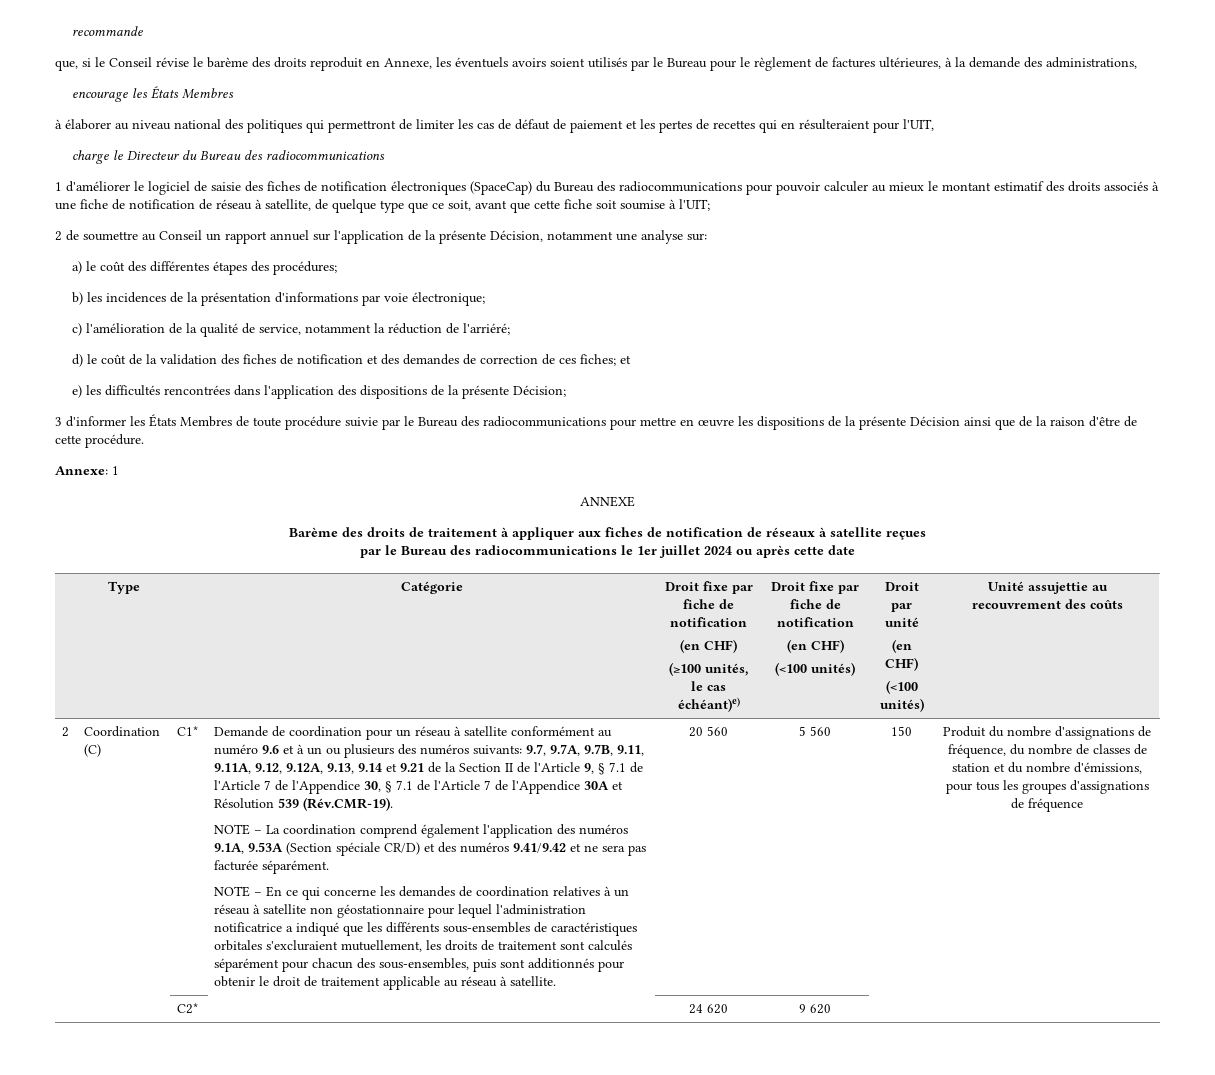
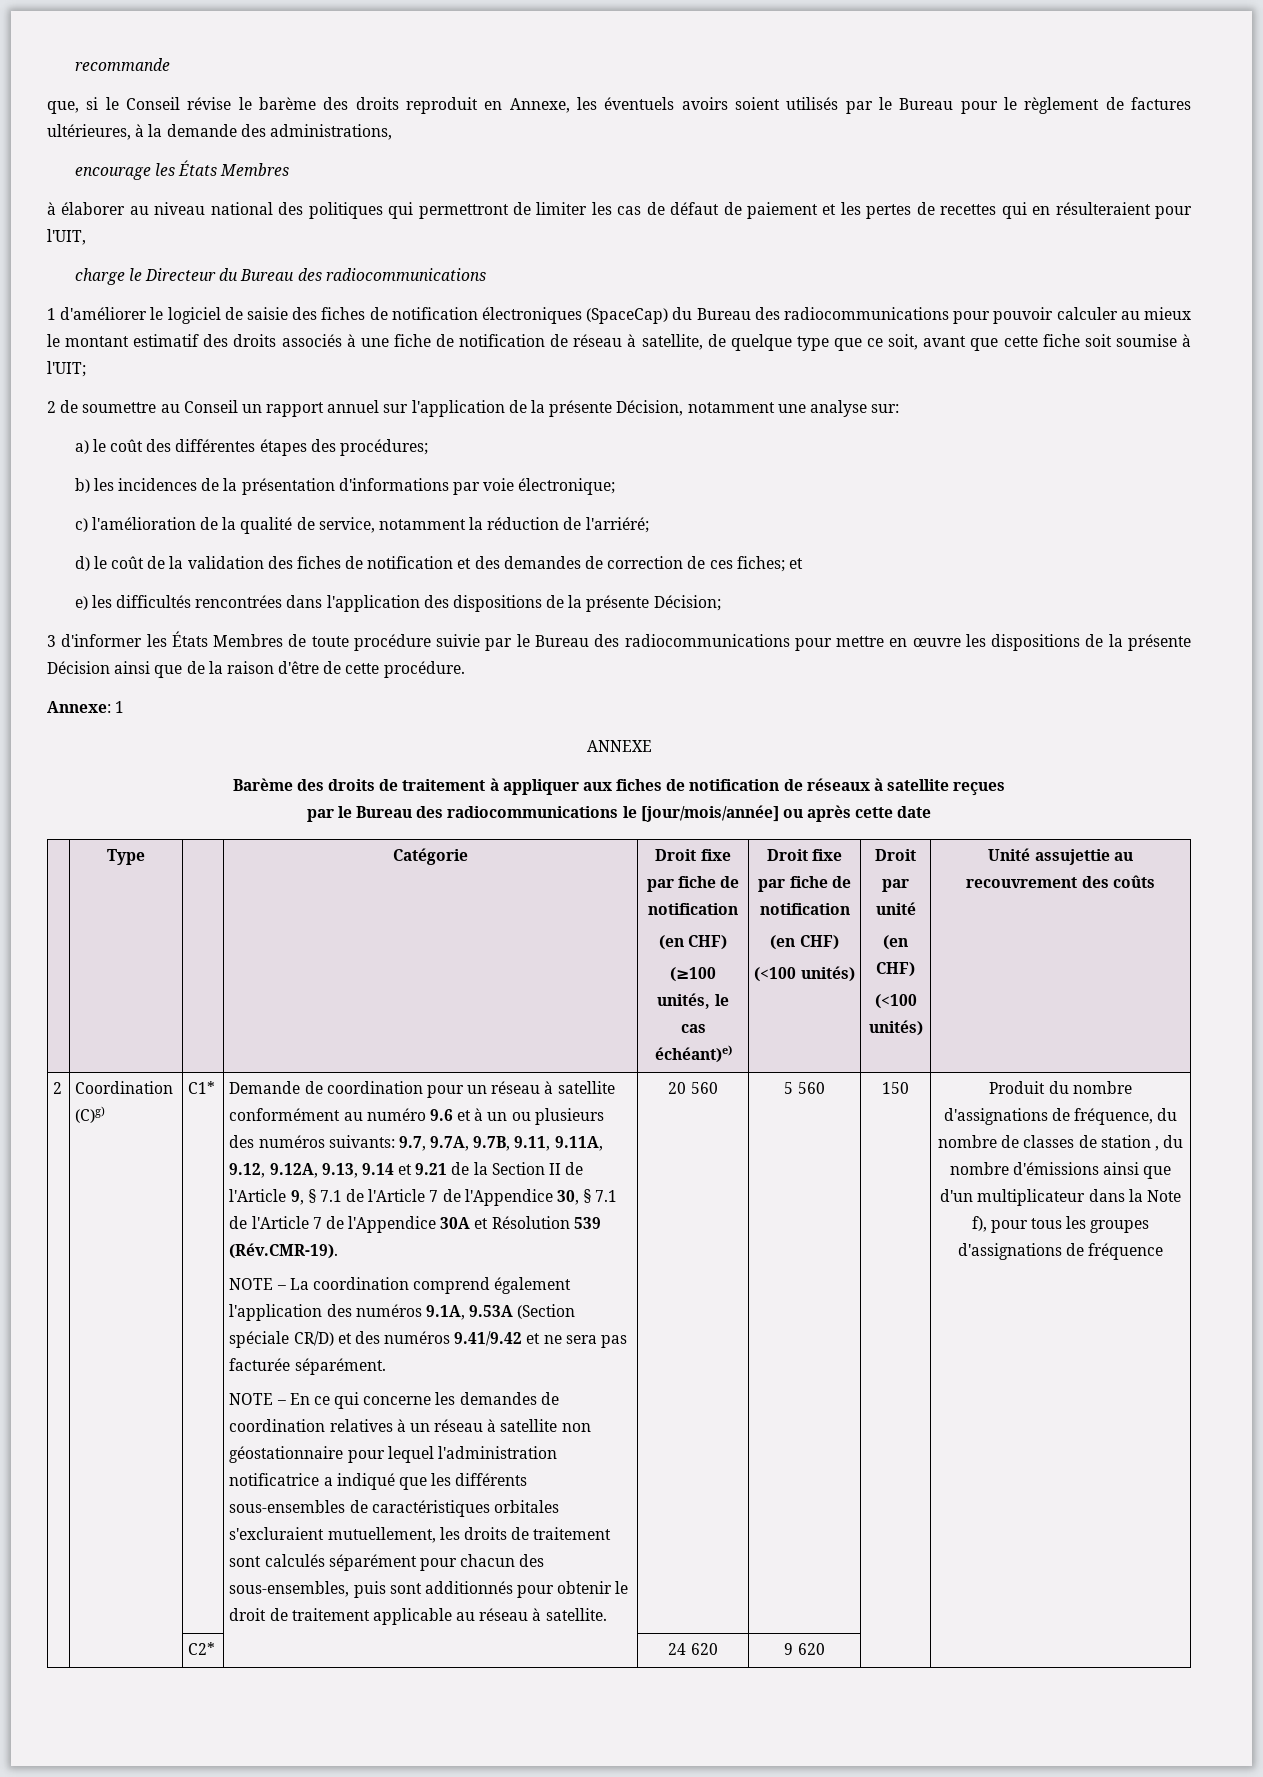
- par le Bureau des radiocommunications le 1er juillet 2024 ou après cette date
+ par le Bureau des radiocommunications le [jour/mois/année] ou après cette date
- Coordination (C)
+ Coordination (C)g)
- Produit du nombre d'assignations de fréquence, du nombre de classes de station et du nombre d'émissions, pour tous les groupes d'assignations de fréquence
+ Produit du nombre d'assignations de fréquence, du nombre de classes de station , du nombre d'émissions ainsi que d'un multiplicateur dans la Note f), pour tous les groupes d'assignations de fréquence

